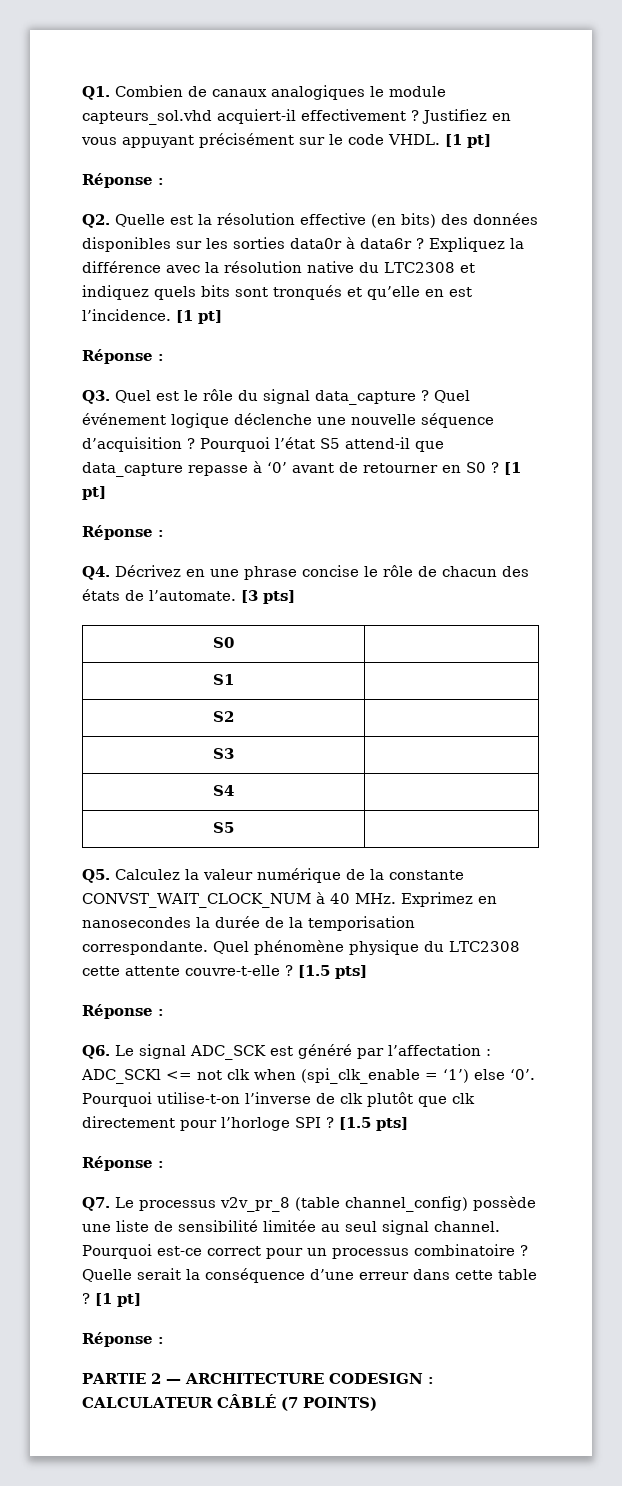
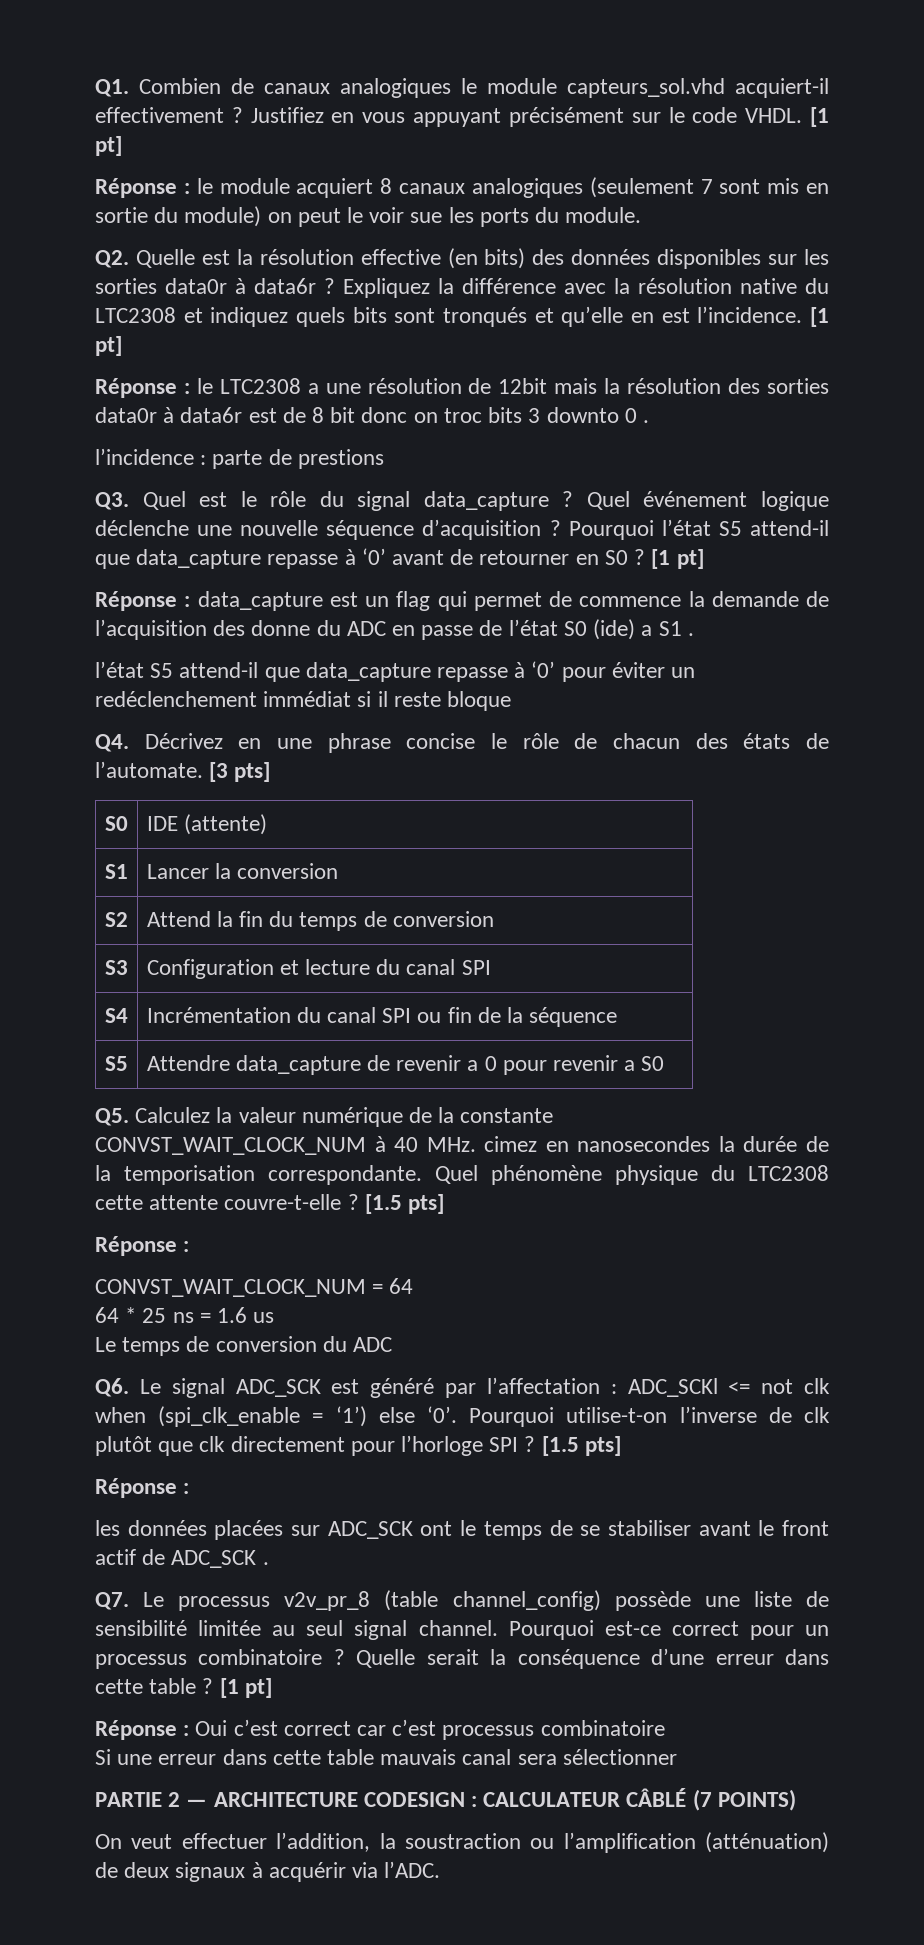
  Justifiez en vous appuyant précisément sur le code VHDL. [1 pt]
- Réponse :
+ Réponse : le module acquiert 8 canaux analogiques (seulement 7 sont mis en sortie du module) on peut le voir sue les ports du module.
  Expliquez la différence avec la résolution native du LTC2308 et indiquez quels bits sont tronqués et qu’elle en est l’incidence. [1 pt]
- Réponse :
+ Réponse : le LTC2308 a une résolution de 12bit mais la résolution des sorties data0r à data6r est de 8 bit donc on troc bits 3 downto 0 .
+ l’incidence : parte de prestions
  Pourquoi l’état S5 attend-il que data_capture repasse à ‘0’ avant de retourner en S0 ? [1 pt]
- Réponse :
+ Réponse : data_capture est un flag qui permet de commence la demande de l’acquisition des donne du ADC en passe de l’état S0 (ide) a S1 .
+ l’état S5 attend-il que data_capture repasse à ‘0’ pour éviter un redéclenchement immédiat si il reste bloque
- S0 |
+ S0 | IDE (attente)
- S1 |
- S2 |
- S3 |
- S4 |
- S5 |
+ S1 | Lancer la conversion
+ S2 | Attend la fin du temps de conversion
+ S3 | Configuration et lecture du canal SPI
+ S4 | Incrémentation du canal SPI ou fin de la séquence
+ S5 | Attendre data_capture de revenir a 0 pour revenir a S0
- Q5. Calculez la valeur numérique de la constante CONVST_WAIT_CLOCK_NUM à 40 MHz. Exprimez en nanosecondes la durée de la temporisation correspondante.
+ Q5. Calculez la valeur numérique de la constante CONVST_WAIT_CLOCK_NUM à 40 MHz. cimez en nanosecondes la durée de la temporisation correspondante.
+ CONVST_WAIT_CLOCK_NUM = 64
+ 64 * 25 ns = 1.6 us
+ Le temps de conversion du ADC
+ les données placées sur ADC_SCK ont le temps de se stabiliser avant le front actif de ADC_SCK .
  Quelle serait la conséquence d’une erreur dans cette table ? [1 pt]
- Réponse :
+ Réponse : Oui c’est correct car c’est processus combinatoire
+ Si une erreur dans cette table mauvais canal sera sélectionner
+ On veut effectuer l’addition, la soustraction ou l’amplification (atténuation) de deux signaux à acquérir via l’ADC.

